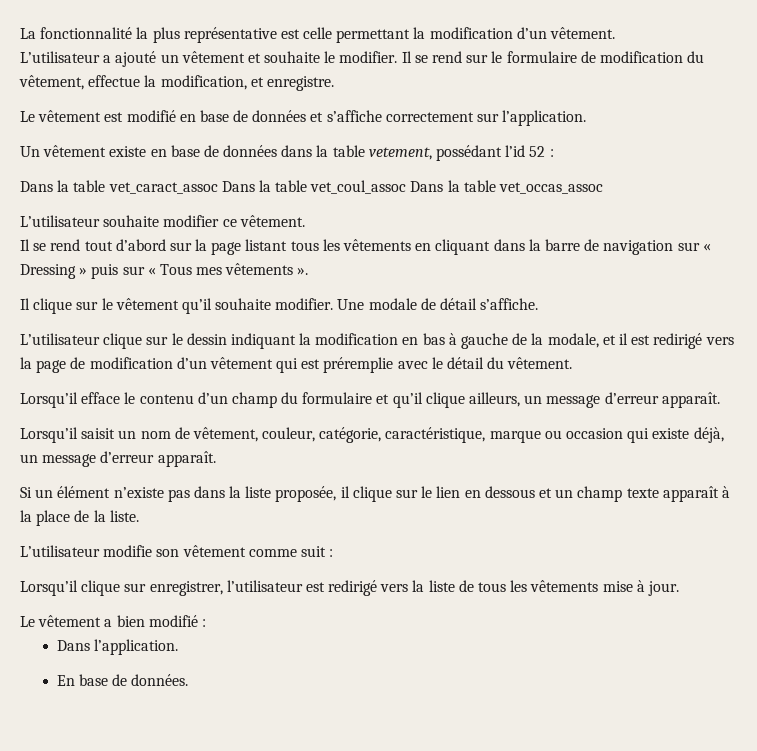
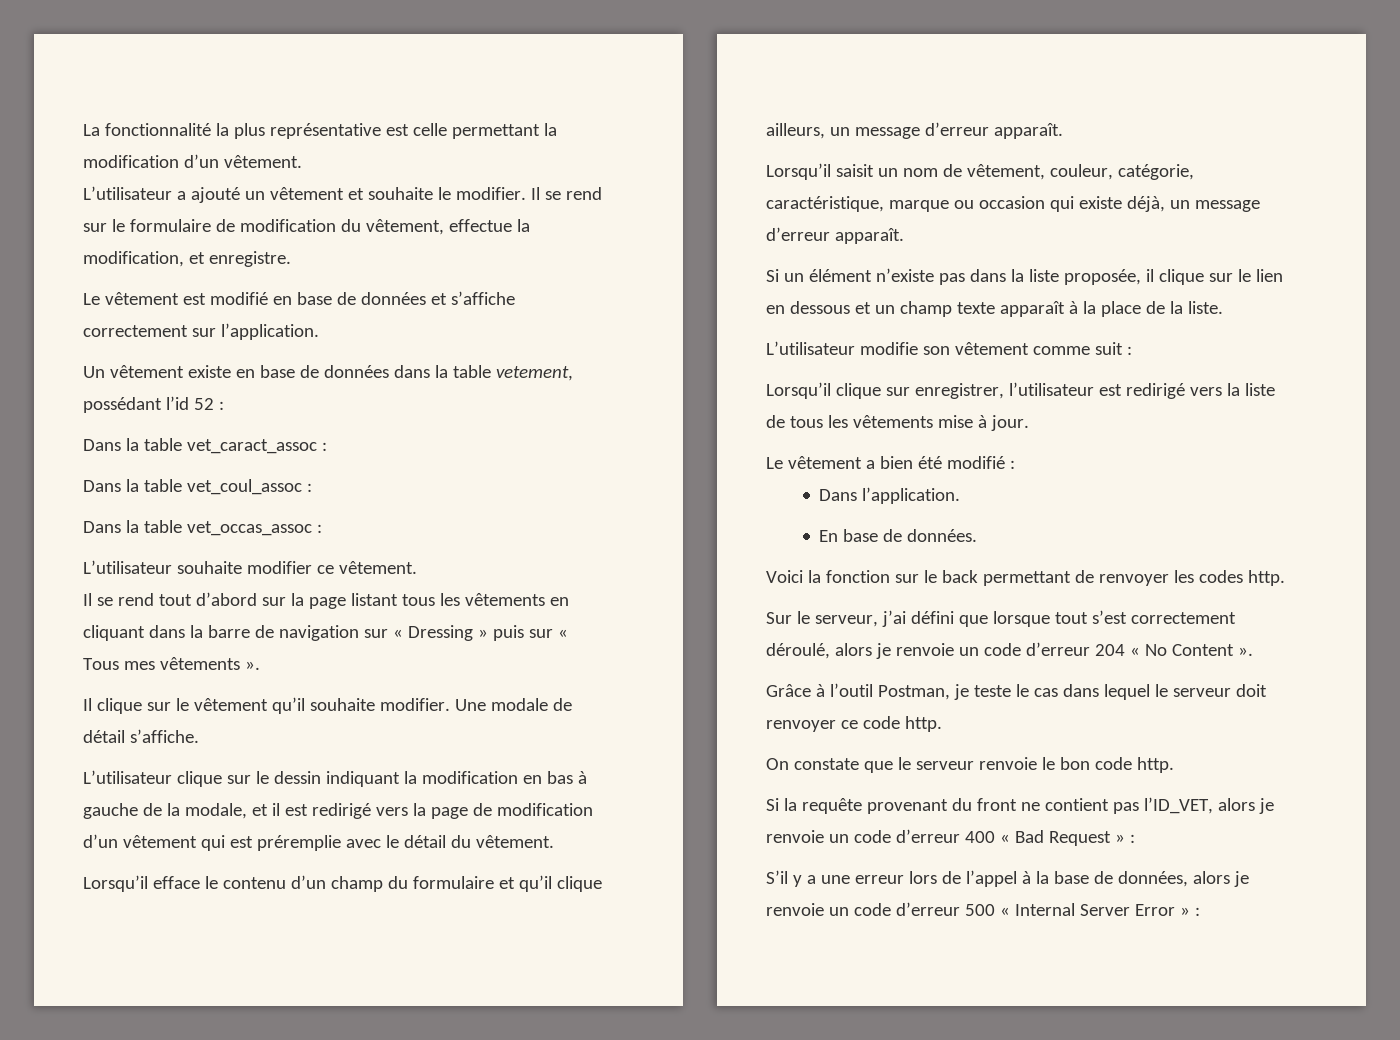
- Dans la table vet_caract_assoc Dans la table vet_coul_assoc Dans la table vet_occas_assoc
+ Dans la table vet_caract_assoc :
+ Dans la table vet_coul_assoc :
+ Dans la table vet_occas_assoc :
- Le vêtement a bien modifié :
+ Le vêtement a bien été modifié :
+ Voici la fonction sur le back permettant de renvoyer les codes http.
+ Sur le serveur, j’ai défini que lorsque tout s’est correctement déroulé, alors je renvoie un code d’erreur 204 « No Content ».
+ Grâce à l’outil Postman, je teste le cas dans lequel le serveur doit renvoyer ce code http.
+ On constate que le serveur renvoie le bon code http.
+ Si la requête provenant du front ne contient pas l’ID_VET, alors je renvoie un code d’erreur 400 « Bad Request » :
+ S’il y a une erreur lors de l’appel à la base de données, alors je renvoie un code d’erreur 500 « Internal Server Error » :

